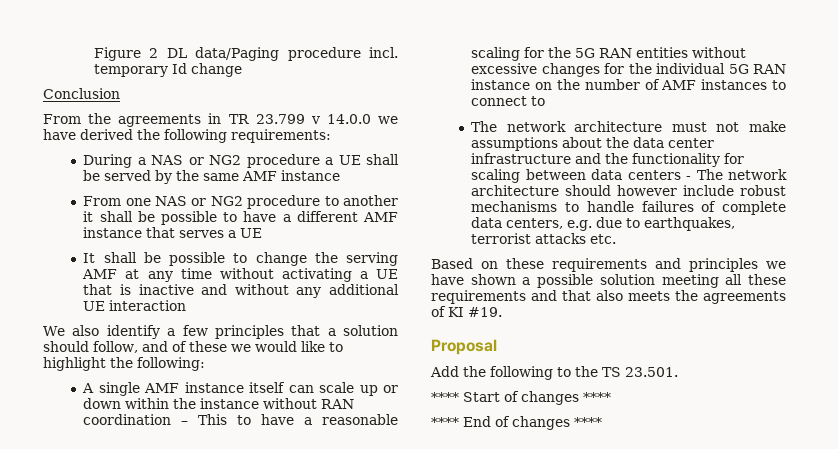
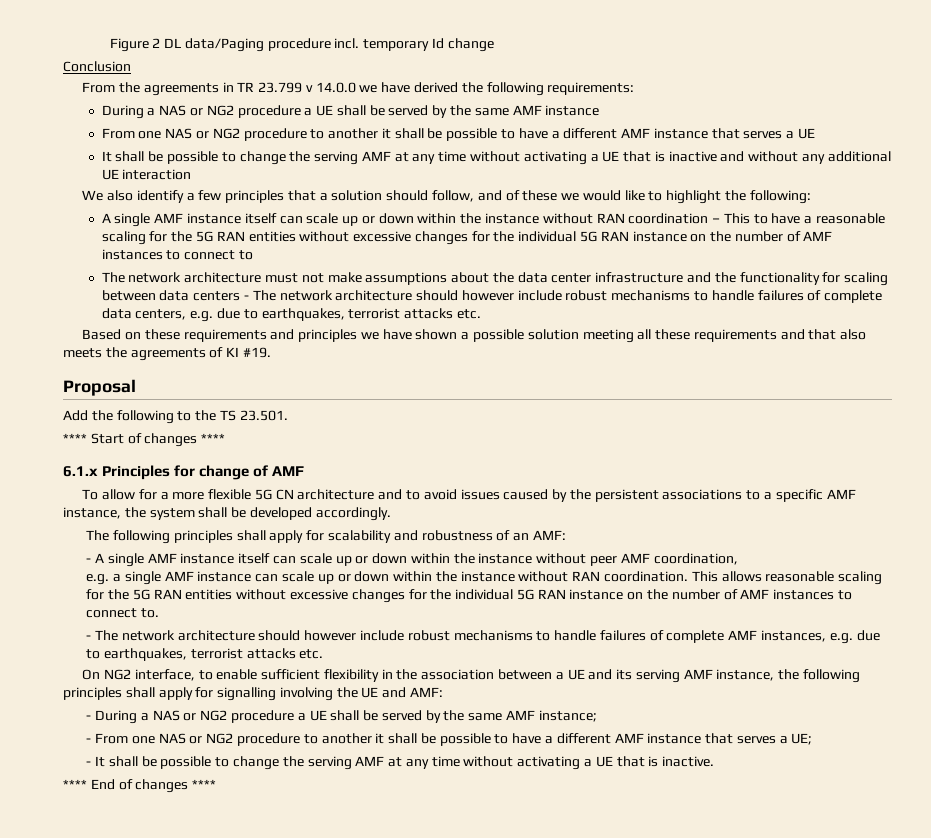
+ 6.1.x Principles for change of AMF
+ To allow for a more flexible 5G CN architecture and to avoid issues caused by the persistent associations to a specific AMF instance, the system shall be developed accordingly.
+ The following principles shall apply for scalability and robustness of an AMF:
+ - A single AMF instance itself can scale up or down within the instance without peer AMF coordination,
+ e.g. a single AMF instance can scale up or down within the instance without RAN coordination. This allows reasonable scaling for the 5G RAN entities without excessive changes for the individual 5G RAN instance on the number of AMF instances to connect to.
+ - The network architecture should however include robust mechanisms to handle failures of complete AMF instances, e.g. due to earthquakes, terrorist attacks etc.
+ On NG2 interface, to enable sufficient flexibility in the association between a UE and its serving AMF instance, the following principles shall apply for signalling involving the UE and AMF:
+ - During a NAS or NG2 procedure a UE shall be served by the same AMF instance;
+ - From one NAS or NG2 procedure to another it shall be possible to have a different AMF instance that serves a UE;
+ - It shall be possible to change the serving AMF at any time without activating a UE that is inactive.

